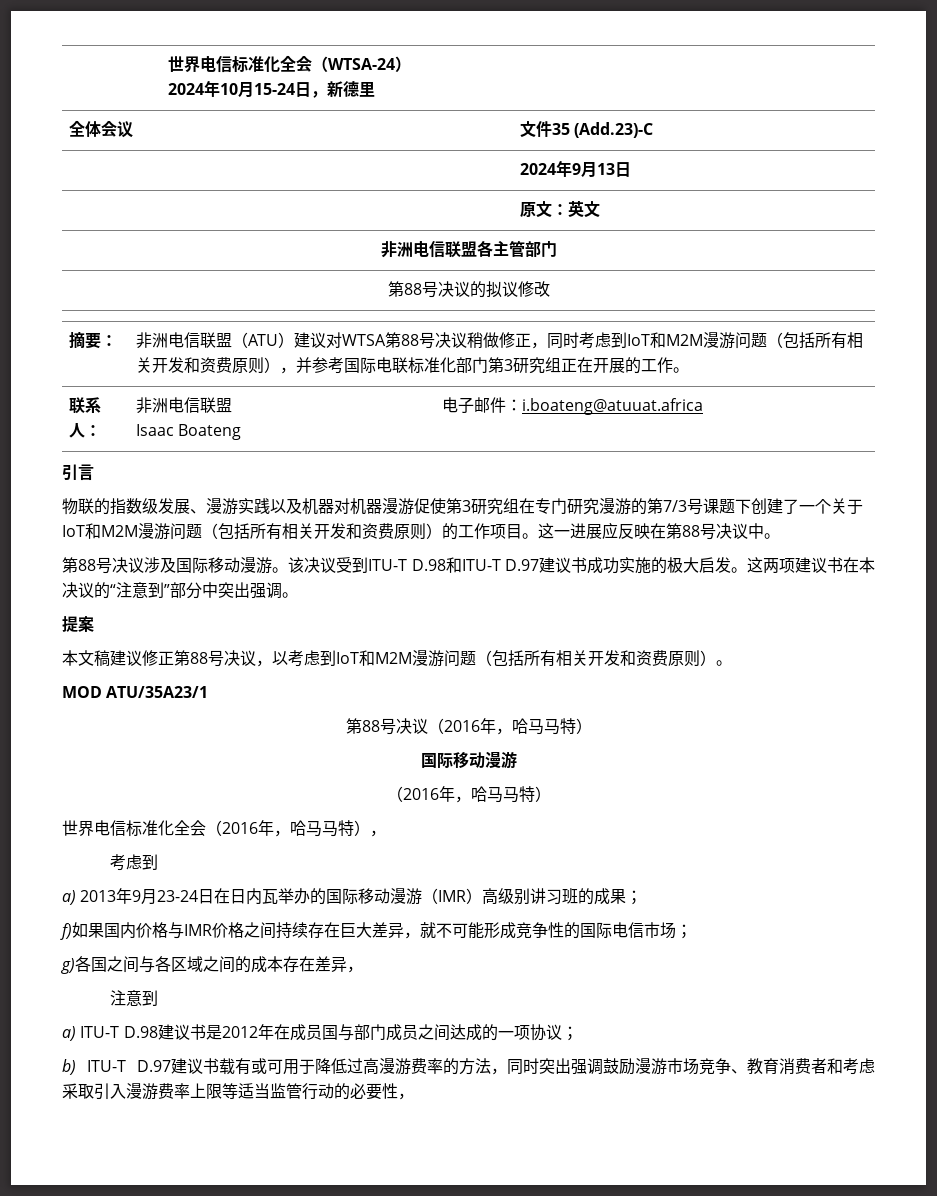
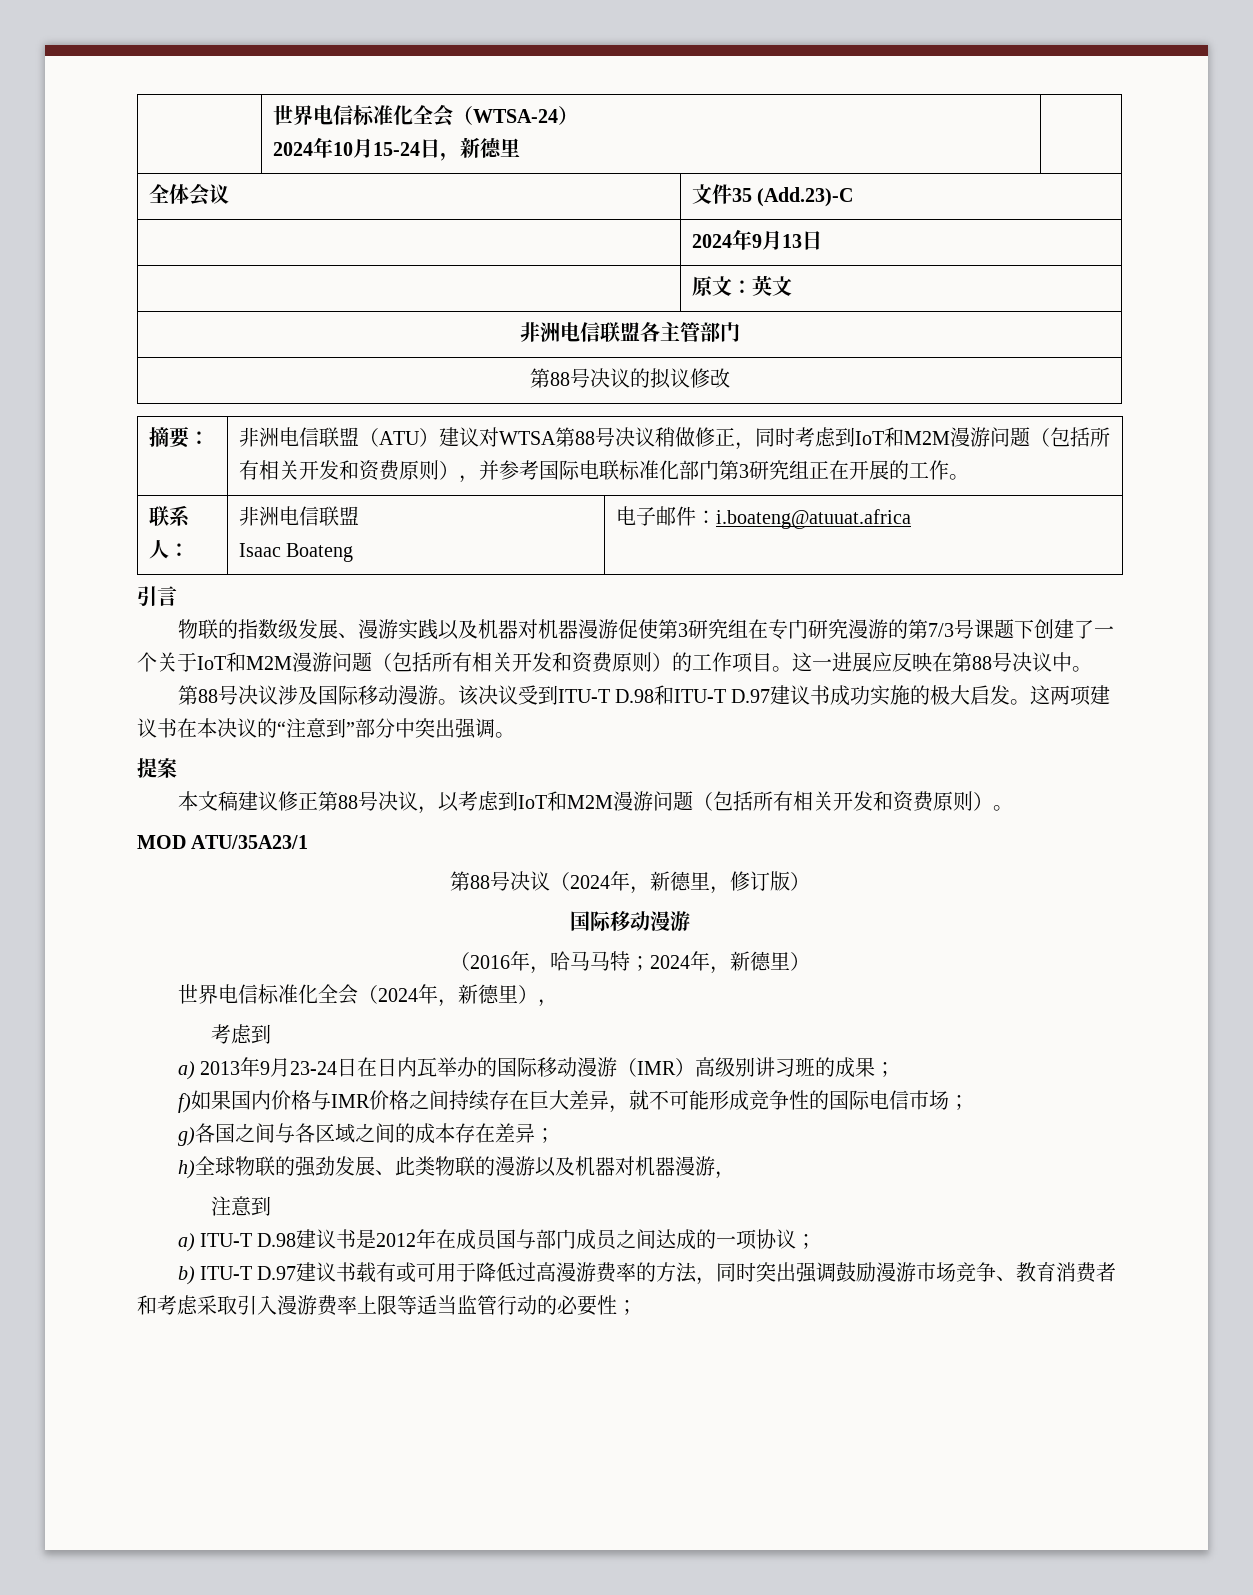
- 第88号决议（2016年，哈马马特）
+ 第88号决议（2024年，新德里，修订版）
  国际移动漫游
- （2016年，哈马马特）
+ （2016年，哈马马特；2024年，新德里）
- 世界电信标准化全会（2016年，哈马马特），
+ 世界电信标准化全会（2024年，新德里），
- g)各国之间与各区域之间的成本存在差异，
+ g)各国之间与各区域之间的成本存在差异；
+ h)全球物联的强劲发展、此类物联的漫游以及机器对机器漫游，
- b) ITU-T D.97建议书载有或可用于降低过高漫游费率的方法，同时突出强调鼓励漫游市场竞争、教育消费者和考虑采取引入漫游费率上限等适当监管行动的必要性，
+ b) ITU-T D.97建议书载有或可用于降低过高漫游费率的方法，同时突出强调鼓励漫游市场竞争、教育消费者和考虑采取引入漫游费率上限等适当监管行动的必要性；

